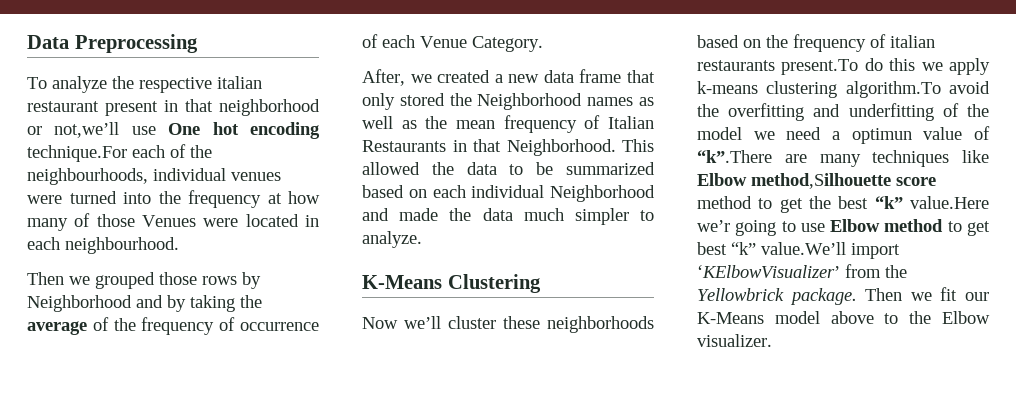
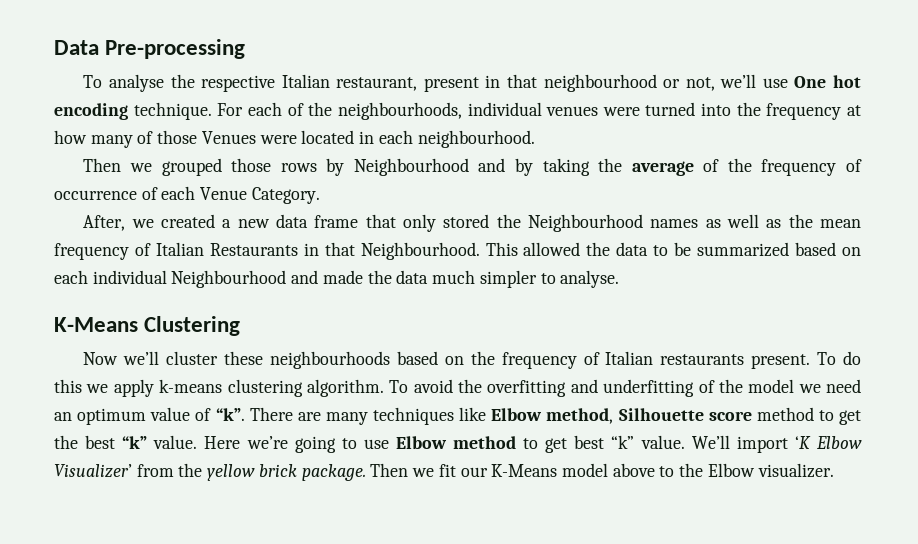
- Data Preprocessing
- To analyze the respective italian restaurant present in that neighborhood or not,we’ll use One hot encoding technique.For each of the neighbourhoods, individual venues were turned into the frequency at how many of those Venues were located in each neighbourhood.
+ Data Pre-processing
+ To analyse the respective Italian restaurant, present in that neighbourhood or not, we’ll use One hot encoding technique. For each of the neighbourhoods, individual venues were turned into the frequency at how many of those Venues were located in each neighbourhood.
- Then we grouped those rows by Neighborhood and by taking the average of the frequency of occurrence of each Venue Category.
+ Then we grouped those rows by Neighbourhood and by taking the average of the frequency of occurrence of each Venue Category.
- After, we created a new data frame that only stored the Neighborhood names as well as the mean frequency of Italian Restaurants in that Neighborhood.
+ After, we created a new data frame that only stored the Neighbourhood names as well as the mean frequency of Italian Restaurants in that Neighbourhood.
- This allowed the data to be summarized based on each individual Neighborhood and made the data much simpler to analyze.
+ This allowed the data to be summarized based on each individual Neighbourhood and made the data much simpler to analyse.
- Now we’ll cluster these neighborhoods based on the frequency of italian restaurants present.To do this we apply k-means clustering algorithm.To avoid the overfitting and underfitting of the model we need a optimun value of “k”.There are many techniques like Elbow method,Silhouette score method to get the best “k” value.Here we’r going to use Elbow method to get best “k” value.We’ll import ‘KElbowVisualizer’ from the Yellowbrick package.
+ Now we’ll cluster these neighbourhoods based on the frequency of Italian restaurants present. To do this we apply k-means clustering algorithm. To avoid the overfitting and underfitting of the model we need an optimum value of “k”. There are many techniques like Elbow method, Silhouette score method to get the best “k” value. Here we’re going to use Elbow method to get best “k” value. We’ll import ‘K Elbow Visualizer’ from the yellow brick package.

